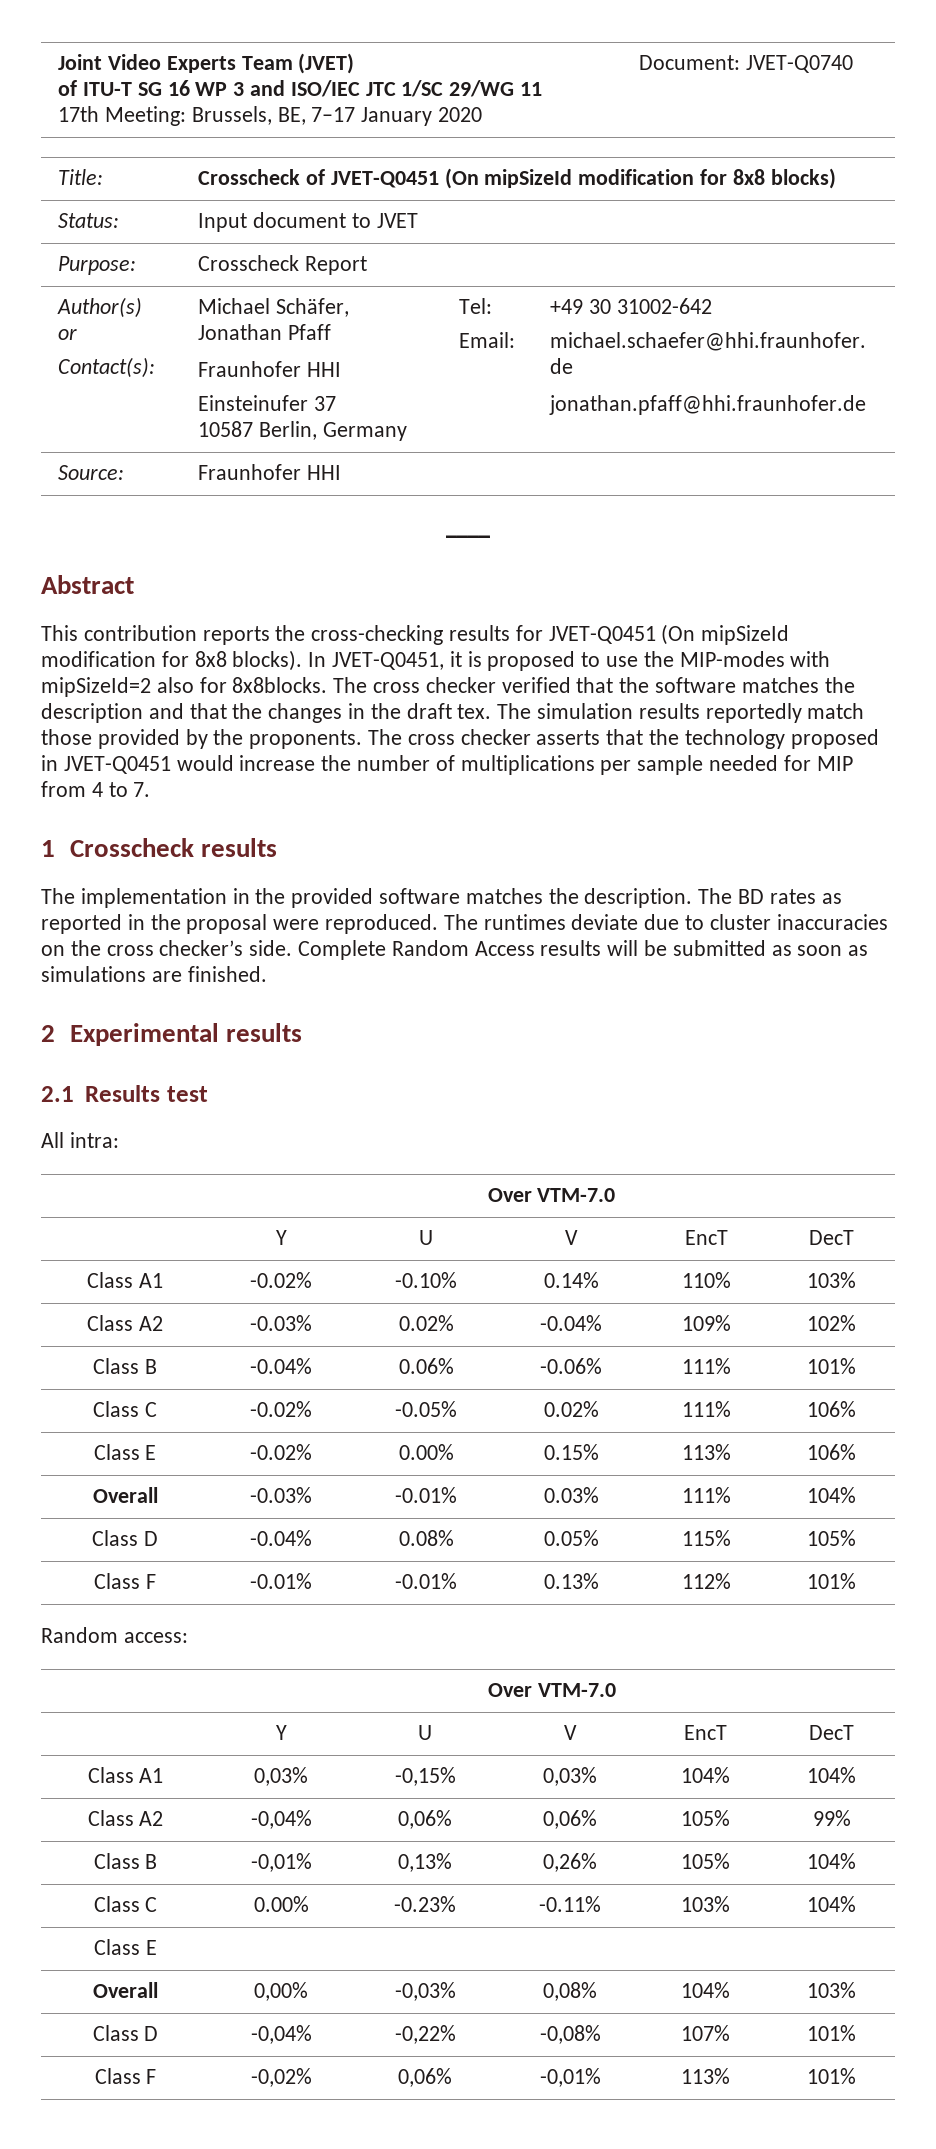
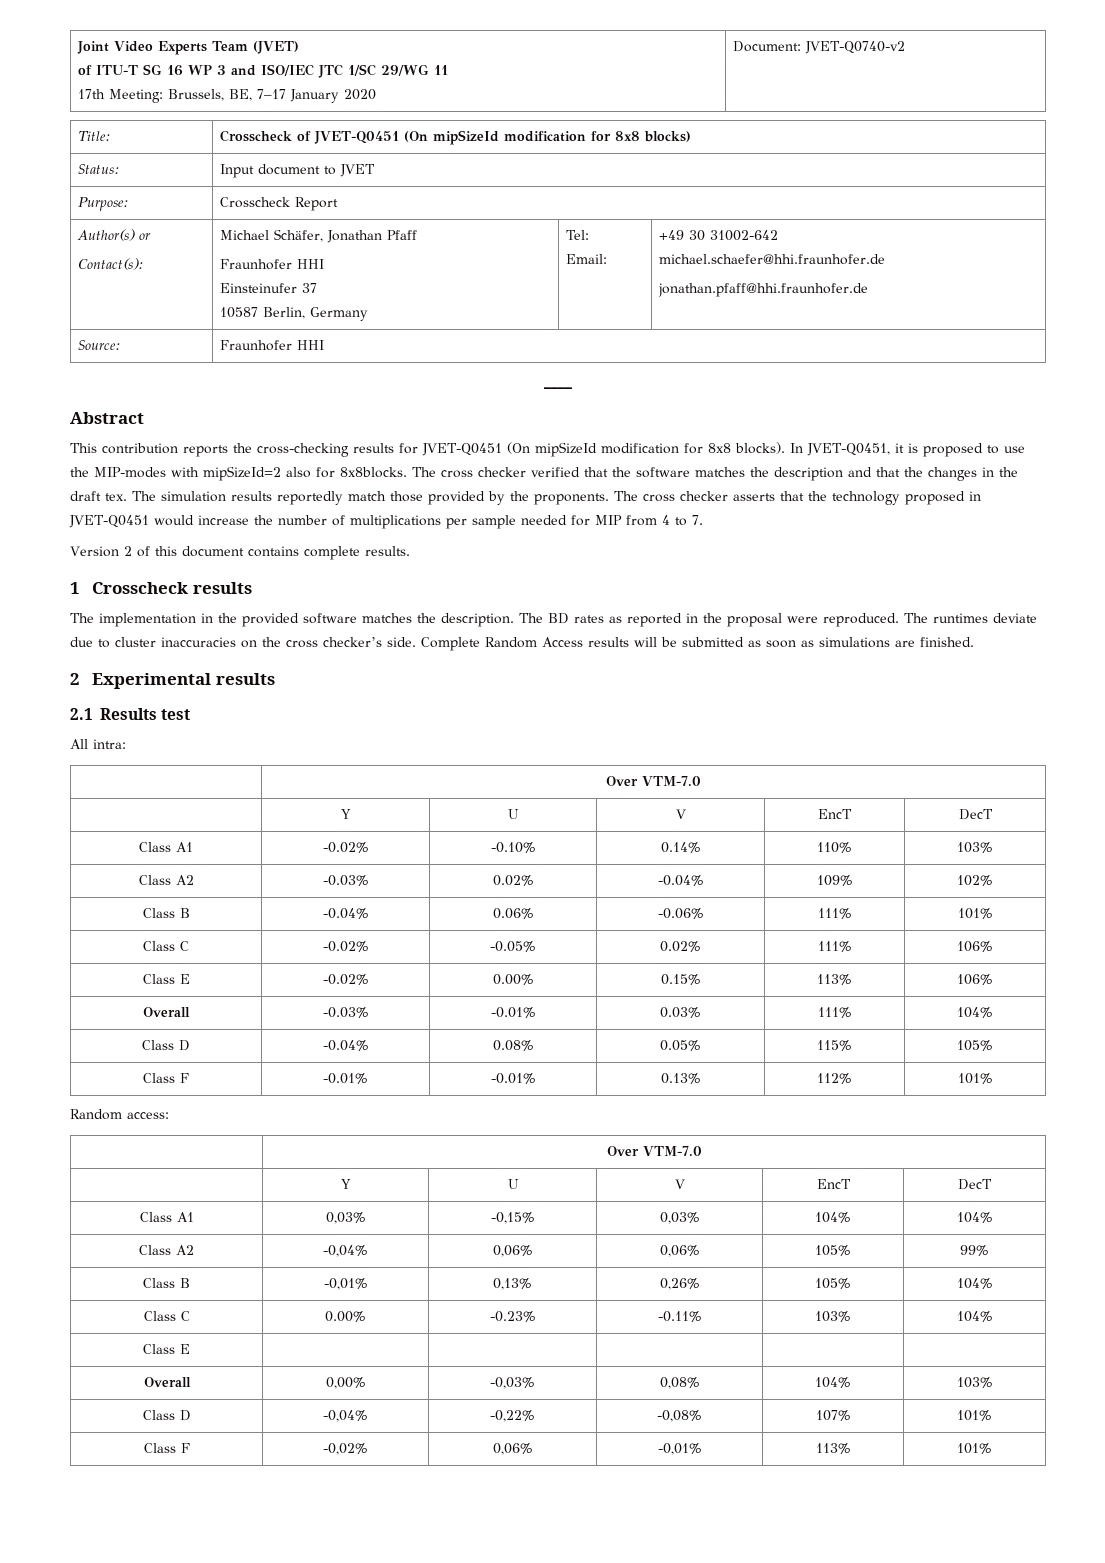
  Joint Video Experts Team (JVET)
  of ITU-T SG 16 WP 3 and ISO/IEC JTC 1/SC 29/WG 11
- 17th Meeting: Brussels, BE, 7–17 January 2020 | Document: JVET-Q0740
+ 17th Meeting: Brussels, BE, 7–17 January 2020 | Document: JVET-Q0740-v2
+ Version 2 of this document contains complete results.

